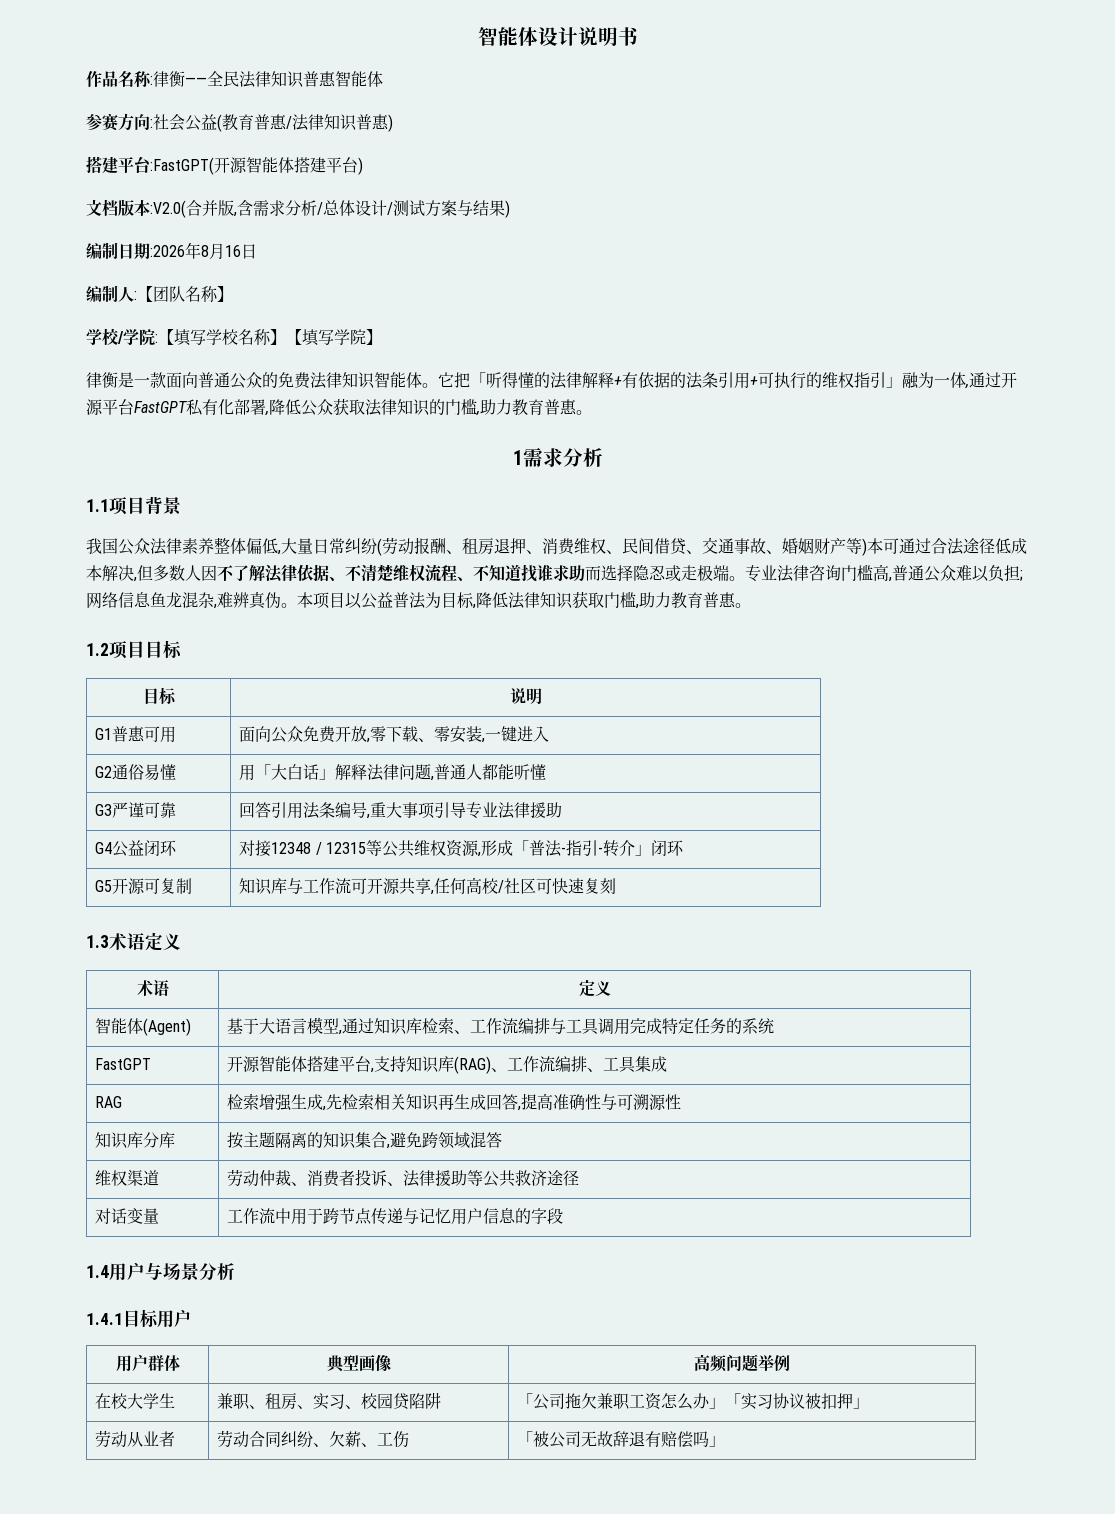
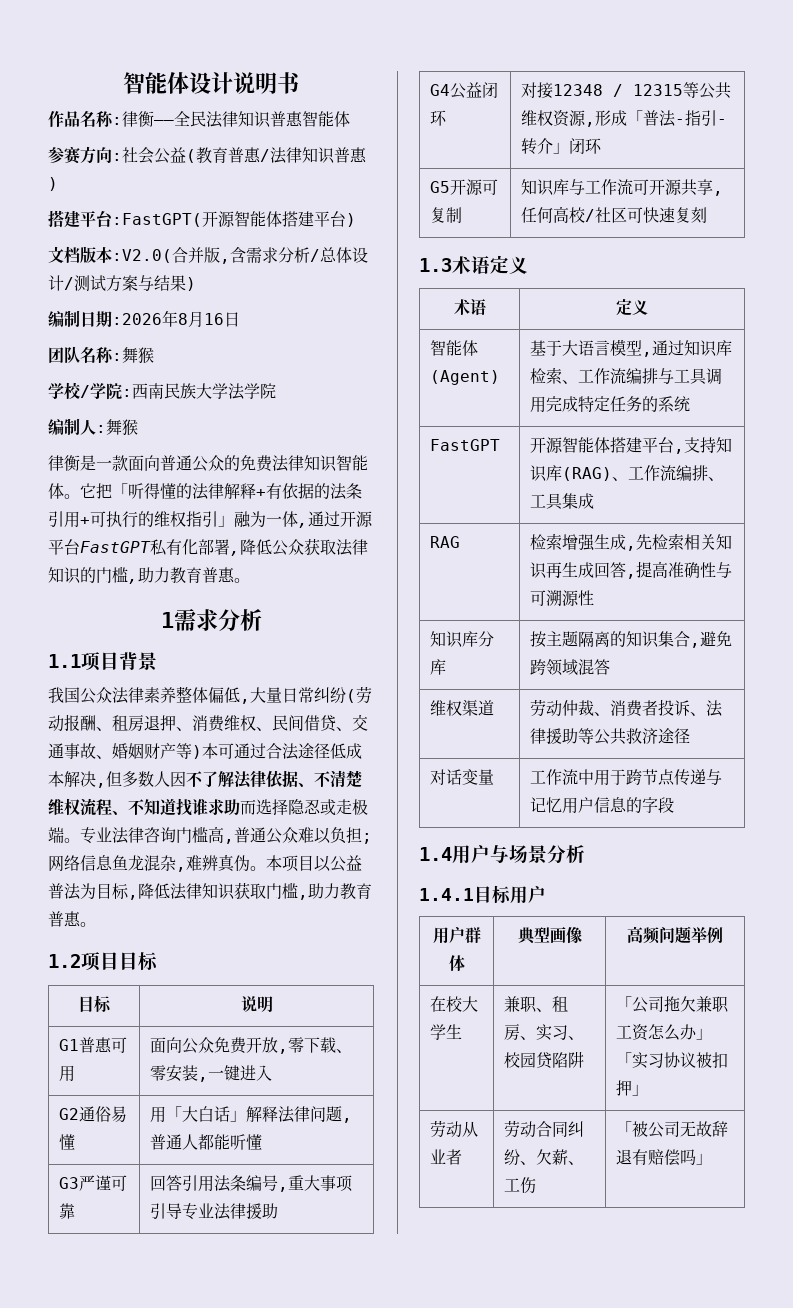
- 编制人:【团队名称】
+ 团队名称:舞猴
- 学校/学院:【填写学校名称】【填写学院】
+ 学校/学院:西南民族大学法学院
+ 编制人:舞猴

